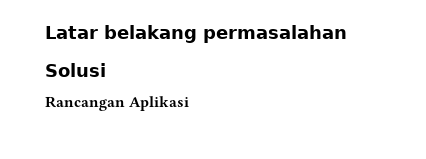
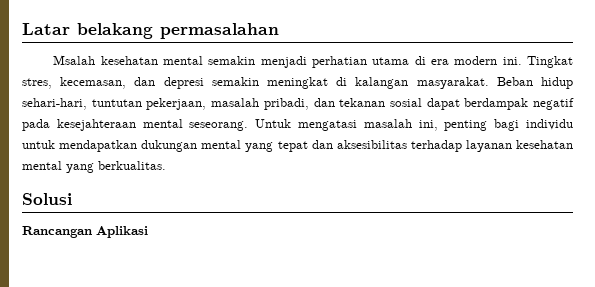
+ Msalah kesehatan mental semakin menjadi perhatian utama di era modern ini. Tingkat stres, kecemasan, dan depresi semakin meningkat di kalangan masyarakat. Beban hidup sehari-hari, tuntutan pekerjaan, masalah pribadi, dan tekanan sosial dapat berdampak negatif pada kesejahteraan mental seseorang. Untuk mengatasi masalah ini, penting bagi individu untuk mendapatkan dukungan mental yang tepat dan aksesibilitas terhadap layanan kesehatan mental yang berkualitas.

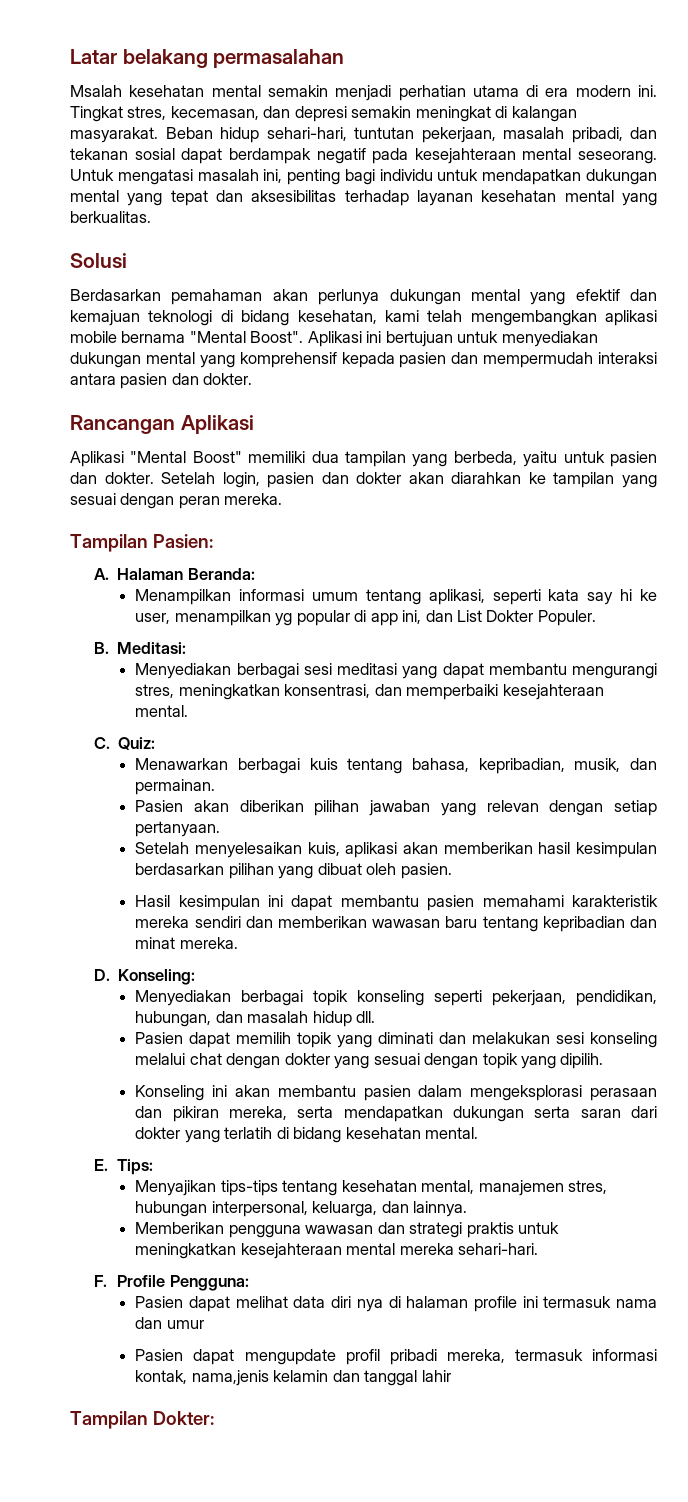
+ Berdasarkan pemahaman akan perlunya dukungan mental yang efektif dan kemajuan teknologi di bidang kesehatan, kami telah mengembangkan aplikasi mobile bernama "Mental Boost". Aplikasi ini bertujuan untuk menyediakan dukungan mental yang komprehensif kepada pasien dan mempermudah interaksi antara pasien dan dokter.
  Rancangan Aplikasi
+ Aplikasi "Mental Boost" memiliki dua tampilan yang berbeda, yaitu untuk pasien dan dokter. Setelah login, pasien dan dokter akan diarahkan ke tampilan yang sesuai dengan peran mereka.
+ Tampilan Pasien:
+ A. Halaman Beranda:
+ Menampilkan informasi umum tentang aplikasi, seperti kata say hi ke user, menampilkan yg popular di app ini, dan List Dokter Populer.
+ B. Meditasi:
+ Menyediakan berbagai sesi meditasi yang dapat membantu mengurangi stres, meningkatkan konsentrasi, dan memperbaiki kesejahteraan mental.
+ C. Quiz:
+ Menawarkan berbagai kuis tentang bahasa, kepribadian, musik, dan permainan.
+ Pasien akan diberikan pilihan jawaban yang relevan dengan setiap pertanyaan.
+ Setelah menyelesaikan kuis, aplikasi akan memberikan hasil kesimpulan berdasarkan pilihan yang dibuat oleh pasien.
+ Hasil kesimpulan ini dapat membantu pasien memahami karakteristik mereka sendiri dan memberikan wawasan baru tentang kepribadian dan minat mereka.
+ D. Konseling:
+ Menyediakan berbagai topik konseling seperti pekerjaan, pendidikan, hubungan, dan masalah hidup dll.
+ Pasien dapat memilih topik yang diminati dan melakukan sesi konseling melalui chat dengan dokter yang sesuai dengan topik yang dipilih.
+ Konseling ini akan membantu pasien dalam mengeksplorasi perasaan dan pikiran mereka, serta mendapatkan dukungan serta saran dari dokter yang terlatih di bidang kesehatan mental.
+ E. Tips:
+ Menyajikan tips-tips tentang kesehatan mental, manajemen stres, hubungan interpersonal, keluarga, dan lainnya.
+ Memberikan pengguna wawasan dan strategi praktis untuk meningkatkan kesejahteraan mental mereka sehari-hari.
+ F. Profile Pengguna:
+ Pasien dapat melihat data diri nya di halaman profile ini termasuk nama dan umur
+ Pasien dapat mengupdate profil pribadi mereka, termasuk informasi kontak, nama,jenis kelamin dan tanggal lahir
+ Tampilan Dokter:

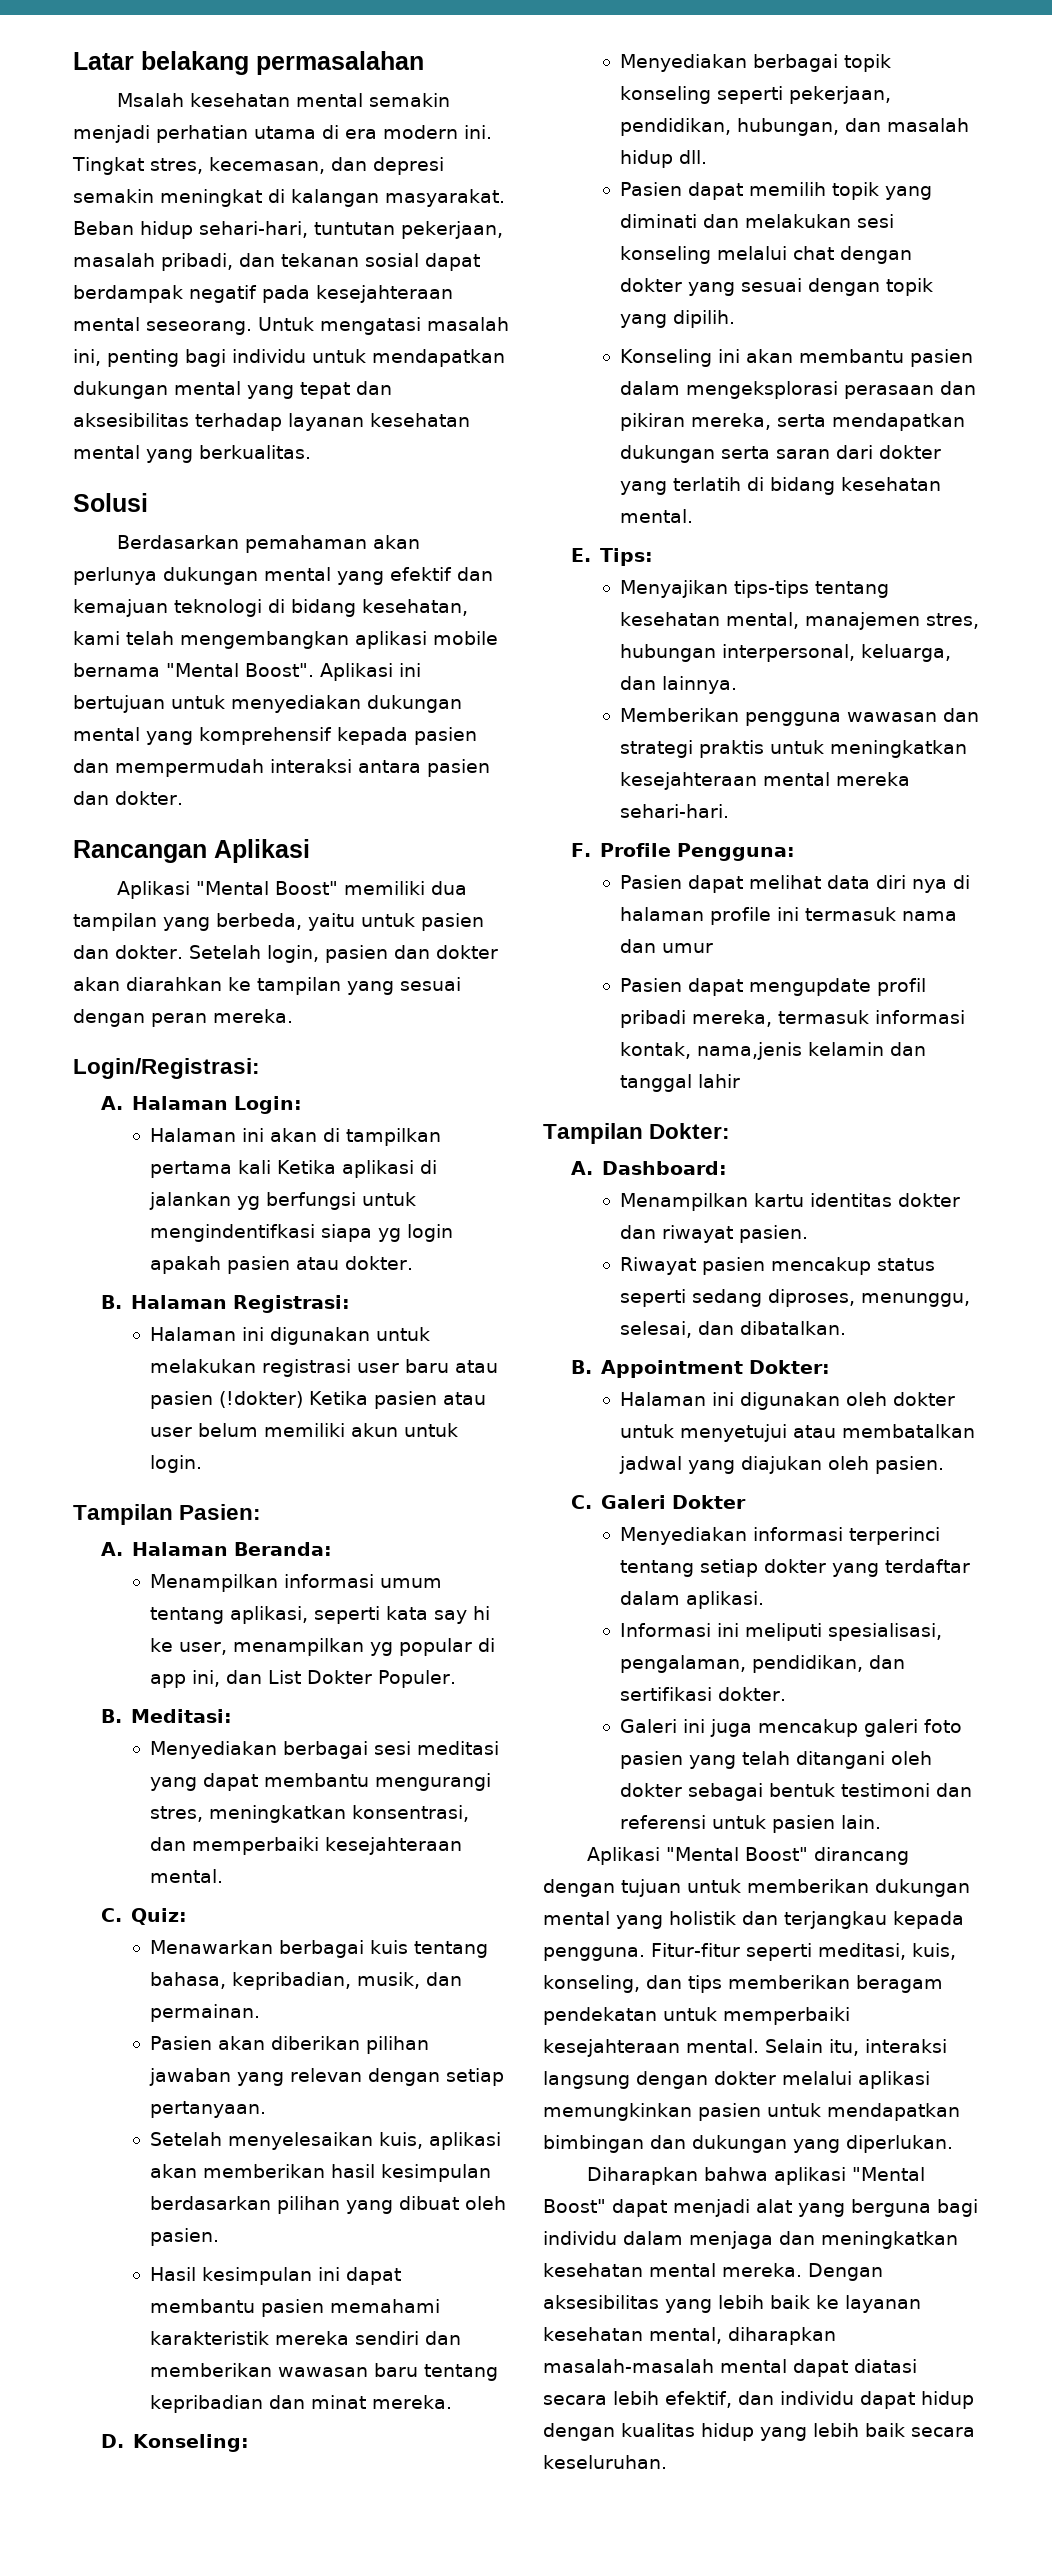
+ Login/Registrasi:
+ A. Halaman Login:
+ Halaman ini akan di tampilkan pertama kali Ketika aplikasi di jalankan yg berfungsi untuk mengindentifkasi siapa yg login apakah pasien atau dokter.
+ B. Halaman Registrasi:
+ Halaman ini digunakan untuk melakukan registrasi user baru atau pasien (!dokter) Ketika pasien atau user belum memiliki akun untuk login.
+ A. Dashboard:
+ Menampilkan kartu identitas dokter dan riwayat pasien.
+ Riwayat pasien mencakup status seperti sedang diproses, menunggu, selesai, dan dibatalkan.
+ B. Appointment Dokter:
+ Halaman ini digunakan oleh dokter untuk menyetujui atau membatalkan jadwal yang diajukan oleh pasien.
+ C. Galeri Dokter
+ Menyediakan informasi terperinci tentang setiap dokter yang terdaftar dalam aplikasi.
+ Informasi ini meliputi spesialisasi, pengalaman, pendidikan, dan sertifikasi dokter.
+ Galeri ini juga mencakup galeri foto pasien yang telah ditangani oleh dokter sebagai bentuk testimoni dan referensi untuk pasien lain.
+ Aplikasi "Mental Boost" dirancang dengan tujuan untuk memberikan dukungan mental yang holistik dan terjangkau kepada pengguna. Fitur-fitur seperti meditasi, kuis, konseling, dan tips memberikan beragam pendekatan untuk memperbaiki kesejahteraan mental. Selain itu, interaksi langsung dengan dokter melalui aplikasi memungkinkan pasien untuk mendapatkan bimbingan dan dukungan yang diperlukan.
+ Diharapkan bahwa aplikasi "Mental Boost" dapat menjadi alat yang berguna bagi individu dalam menjaga dan meningkatkan kesehatan mental mereka. Dengan aksesibilitas yang lebih baik ke layanan kesehatan mental, diharapkan masalah-masalah mental dapat diatasi secara lebih efektif, dan individu dapat hidup dengan kualitas hidup yang lebih baik secara keseluruhan.

